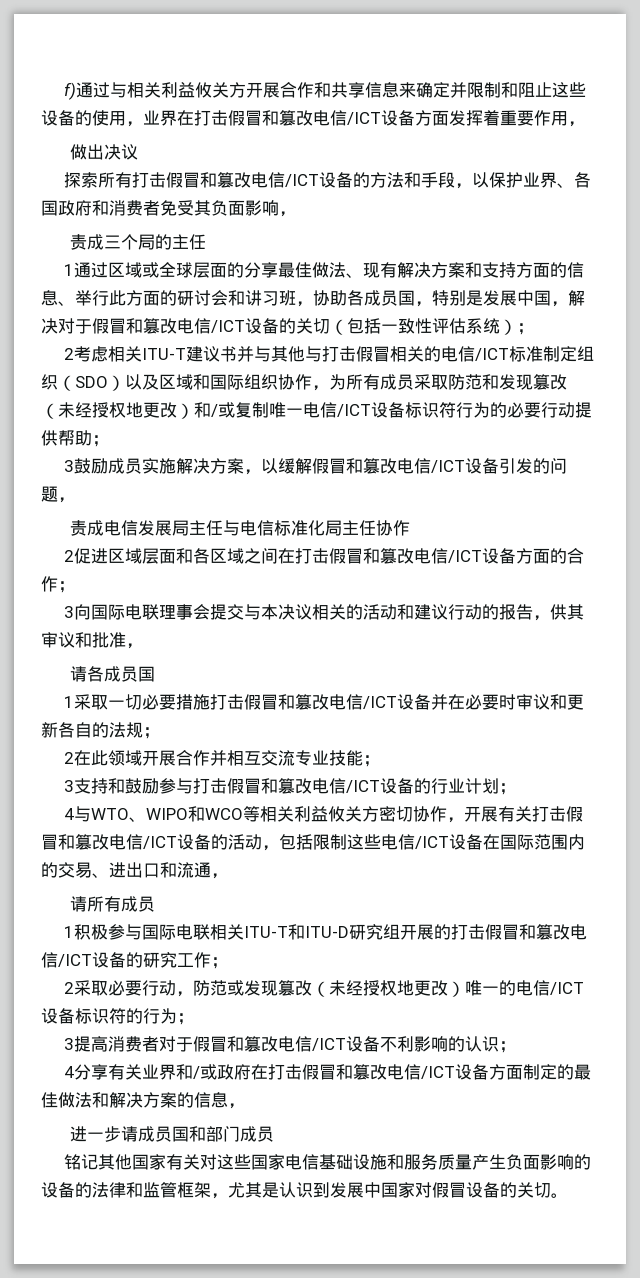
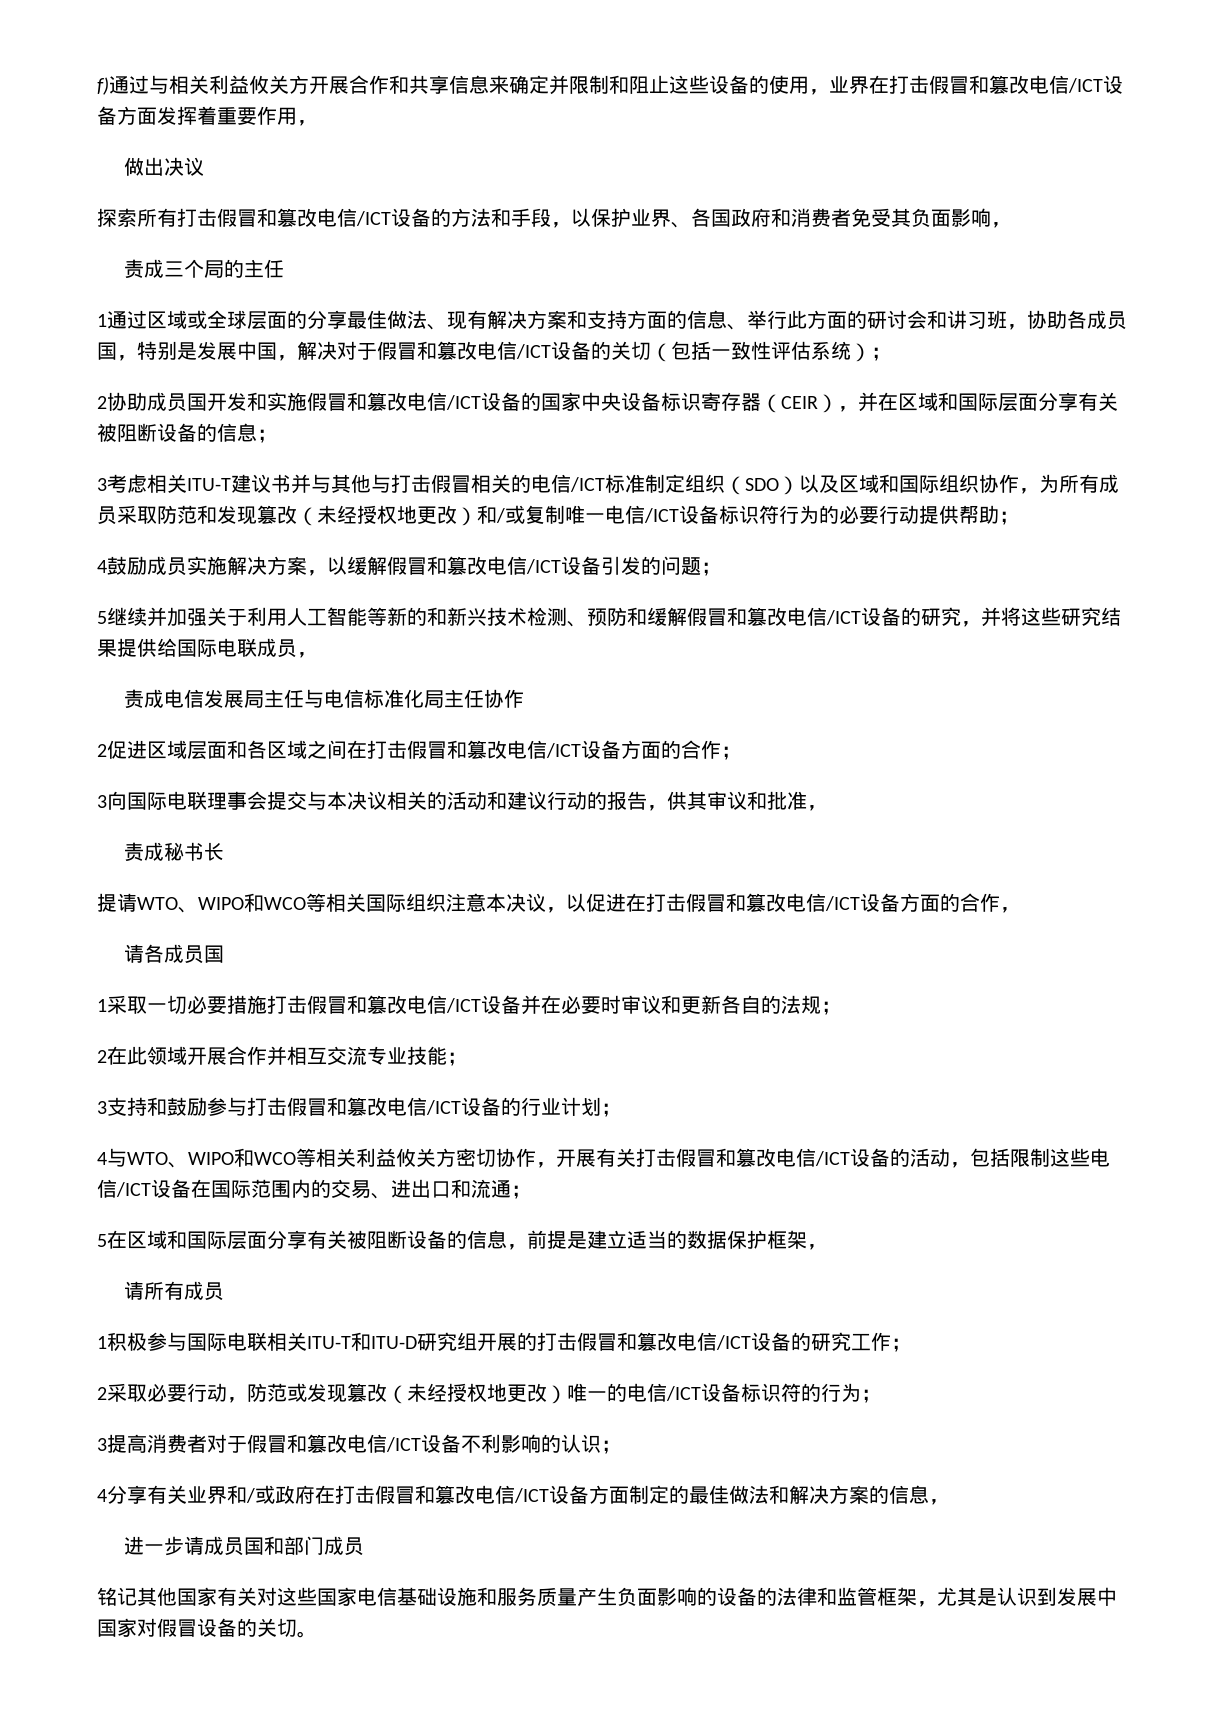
- 2考虑相关ITU-T建议书并与其他与打击假冒相关的电信/ICT标准制定组织（SDO）以及区域和国际组织协作，为所有成员采取防范和发现篡改（未经授权地更改）和/或复制唯一电信/ICT设备标识符行为的必要行动提供帮助；
+ 2协助成员国开发和实施假冒和篡改电信/ICT设备的国家中央设备标识寄存器（CEIR），并在区域和国际层面分享有关被阻断设备的信息；
+ 3考虑相关ITU-T建议书并与其他与打击假冒相关的电信/ICT标准制定组织（SDO）以及区域和国际组织协作，为所有成员采取防范和发现篡改（未经授权地更改）和/或复制唯一电信/ICT设备标识符行为的必要行动提供帮助；
- 3鼓励成员实施解决方案，以缓解假冒和篡改电信/ICT设备引发的问题，
+ 4鼓励成员实施解决方案，以缓解假冒和篡改电信/ICT设备引发的问题；
+ 5继续并加强关于利用人工智能等新的和新兴技术检测、预防和缓解假冒和篡改电信/ICT设备的研究，并将这些研究结果提供给国际电联成员，
+ 责成秘书长
+ 提请WTO、WIPO和WCO等相关国际组织注意本决议，以促进在打击假冒和篡改电信/ICT设备方面的合作，
- 4与WTO、WIPO和WCO等相关利益攸关方密切协作，开展有关打击假冒和篡改电信/ICT设备的活动，包括限制这些电信/ICT设备在国际范围内的交易、进出口和流通，
+ 4与WTO、WIPO和WCO等相关利益攸关方密切协作，开展有关打击假冒和篡改电信/ICT设备的活动，包括限制这些电信/ICT设备在国际范围内的交易、进出口和流通；
+ 5在区域和国际层面分享有关被阻断设备的信息，前提是建立适当的数据保护框架，

